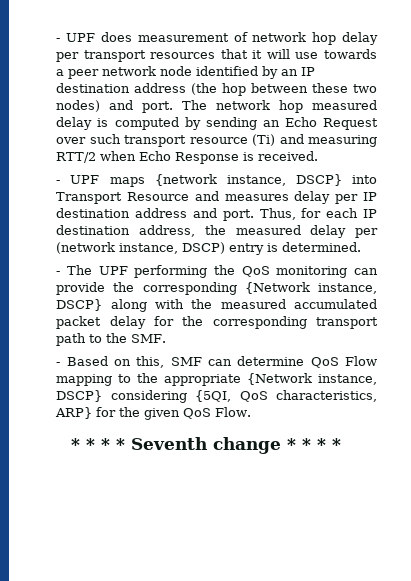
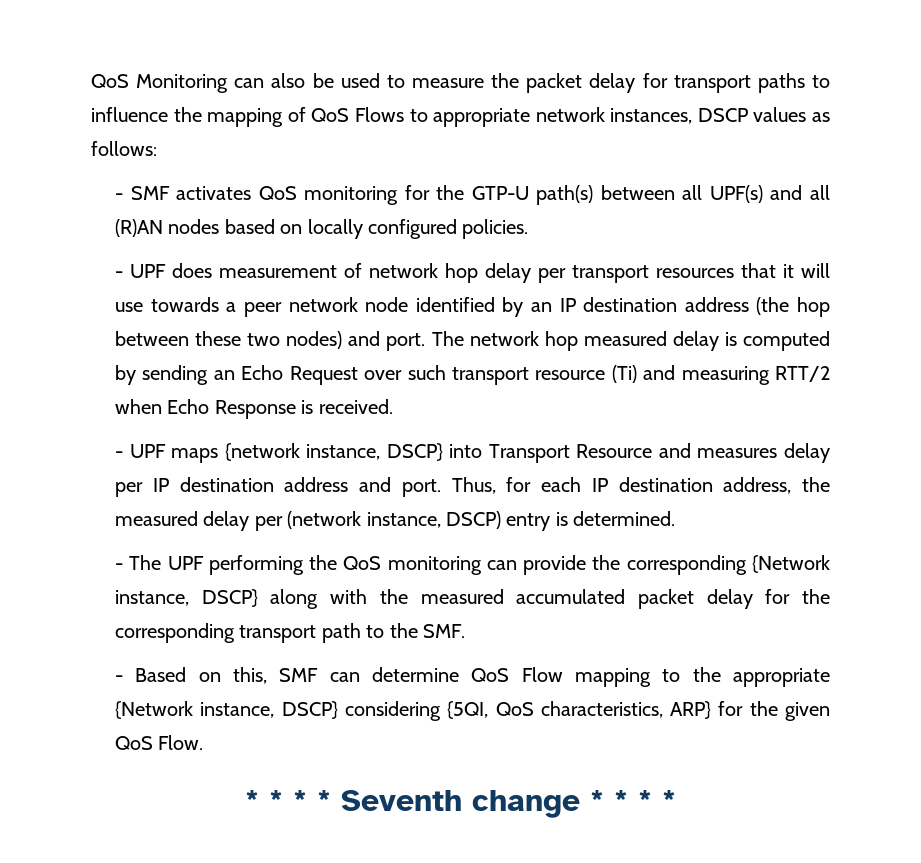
+ QoS Monitoring can also be used to measure the packet delay for transport paths to influence the mapping of QoS Flows to appropriate network instances, DSCP values as follows:
+ - SMF activates QoS monitoring for the GTP-U path(s) between all UPF(s) and all (R)AN nodes based on locally configured policies.

